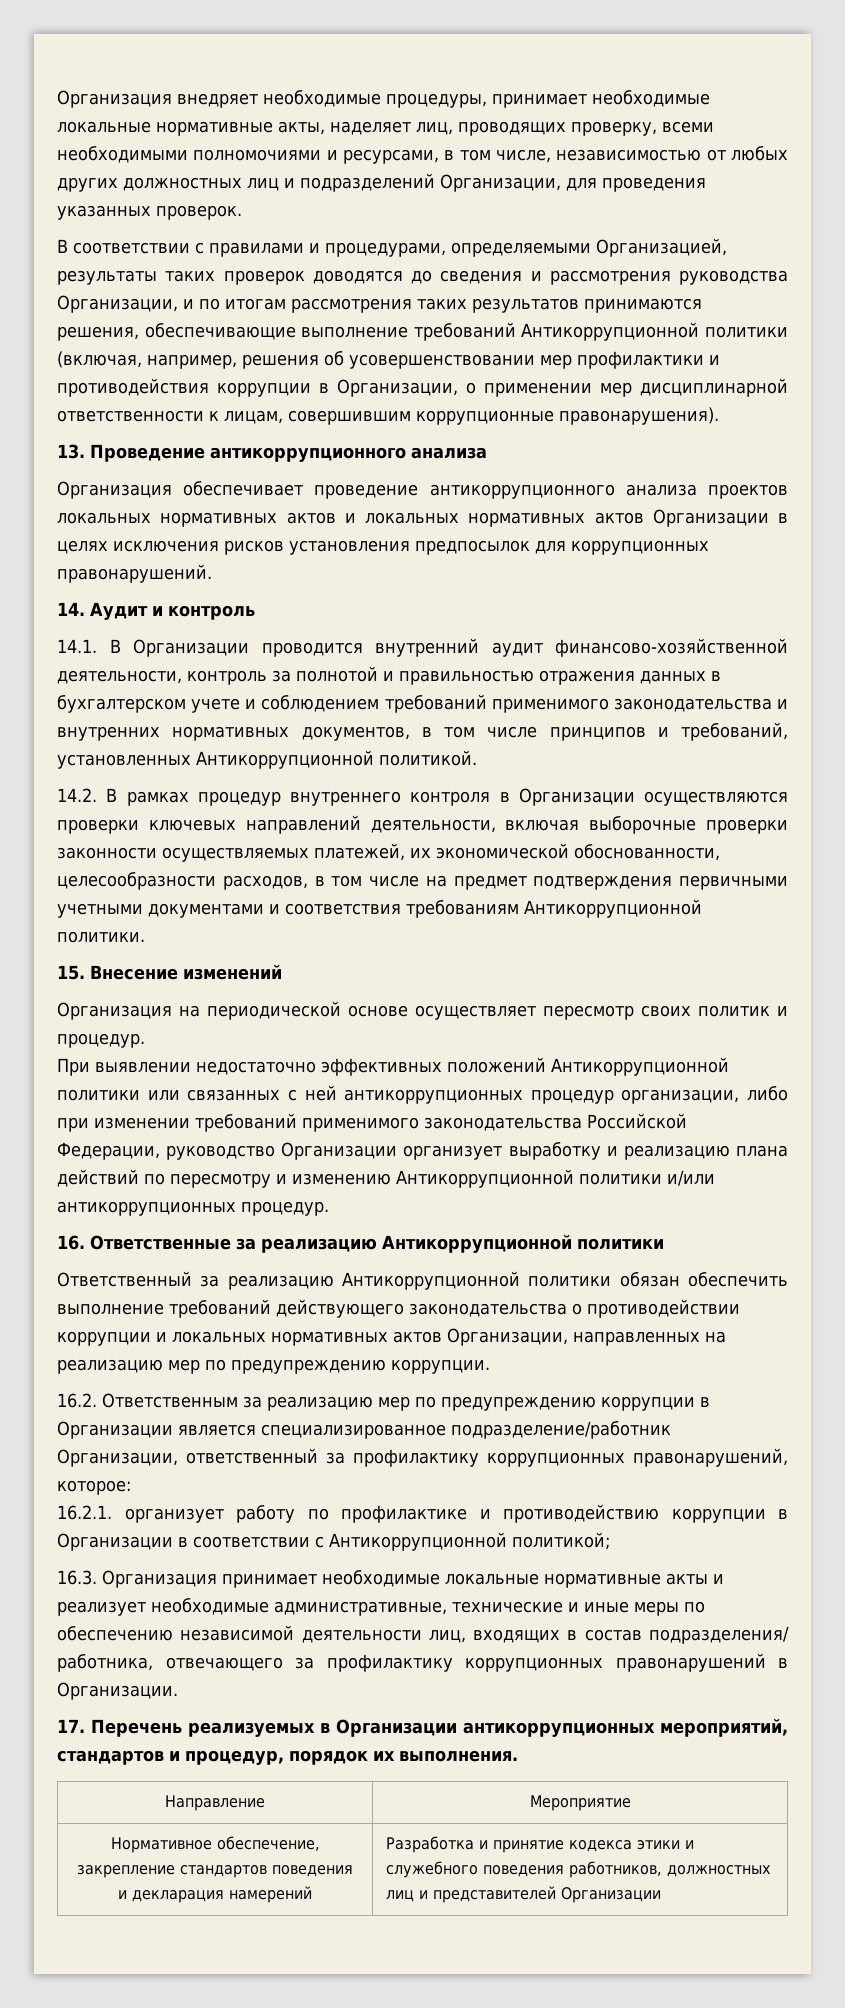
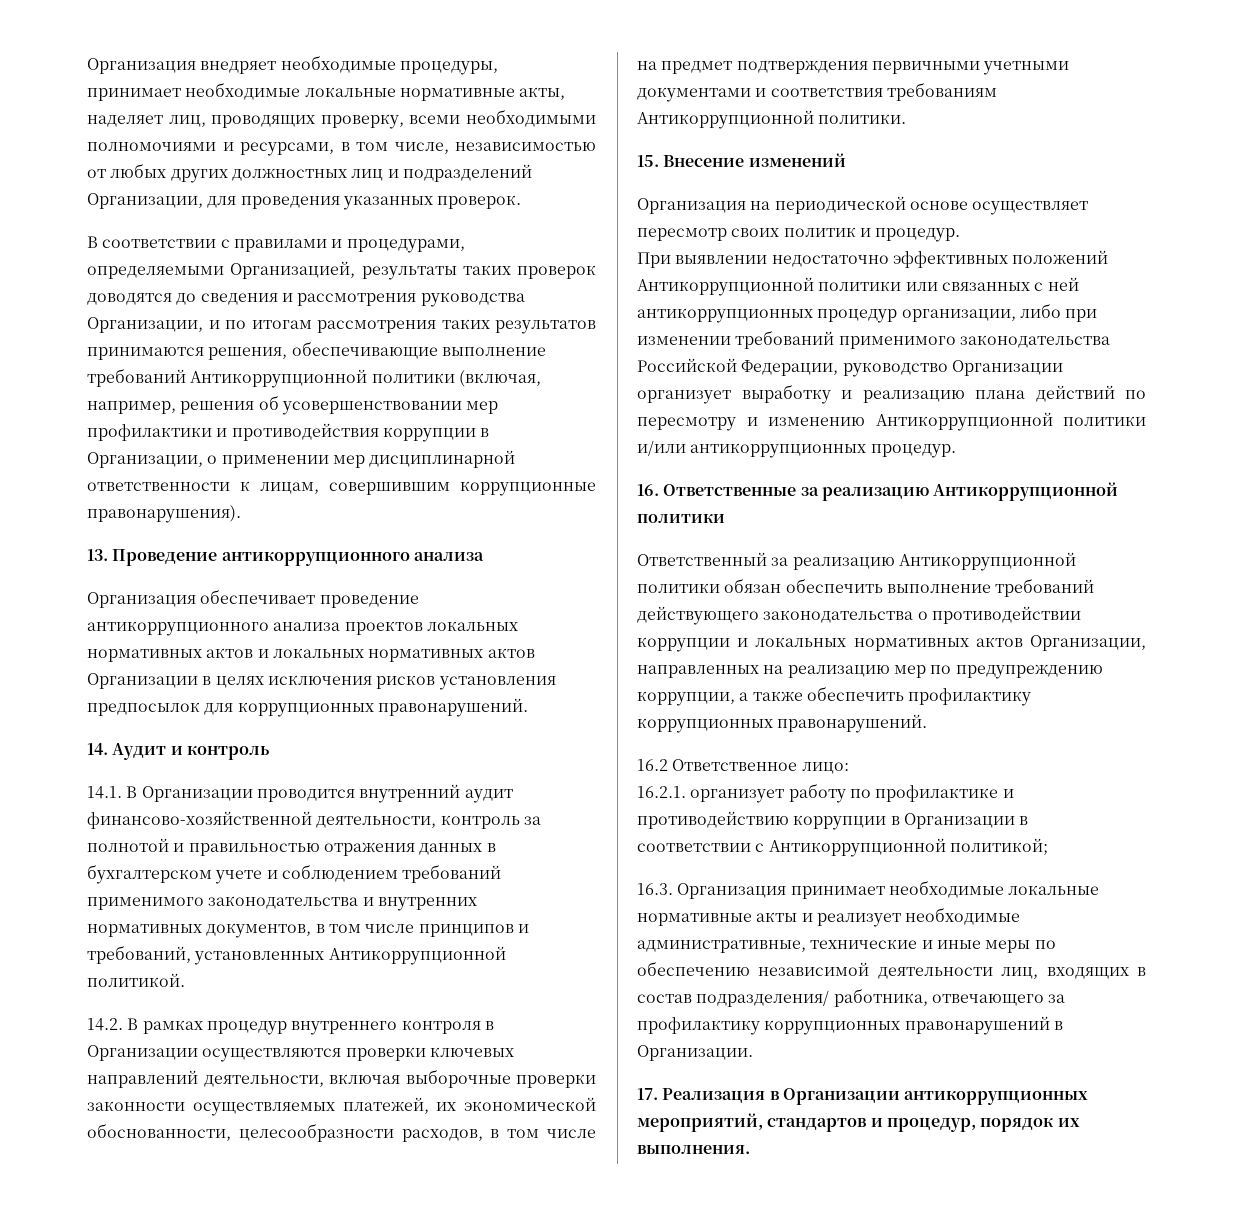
- Ответственный за реализацию Антикоррупционной политики обязан обеспечить выполнение требований действующего законодательства о противодействии коррупции и локальных нормативных актов Организации, направленных на реализацию мер по предупреждению коррупции.
- 16.2. Ответственным за реализацию мер по предупреждению коррупции в Организации является специализированное подразделение/работник Организации, ответственный за профилактику коррупционных правонарушений, которое:
+ Ответственный за реализацию Антикоррупционной политики обязан обеспечить выполнение требований действующего законодательства о противодействии коррупции и локальных нормативных актов Организации, направленных на реализацию мер по предупреждению коррупции, а также обеспечить профилактику коррупционных правонарушений.
+ 16.2 Ответственное лицо:
- 17. Перечень реализуемых в Организации антикоррупционных мероприятий, стандартов и процедур, порядок их выполнения.
+ 17. Реализация в Организации антикоррупционных мероприятий, стандартов и процедур, порядок их выполнения.
- Направление | Мероприятие
- Нормативное обеспечение, закрепление стандартов поведения и декларация намерений | Разработка и принятие кодекса этики и служебного поведения работников, должностных лиц и представителей Организации

